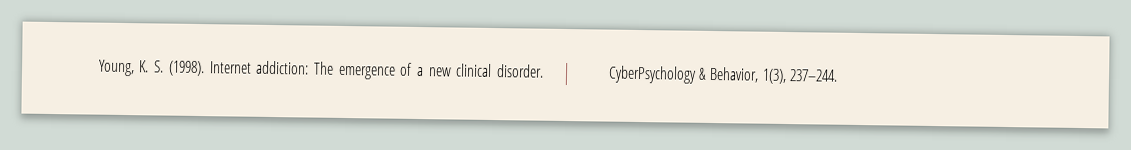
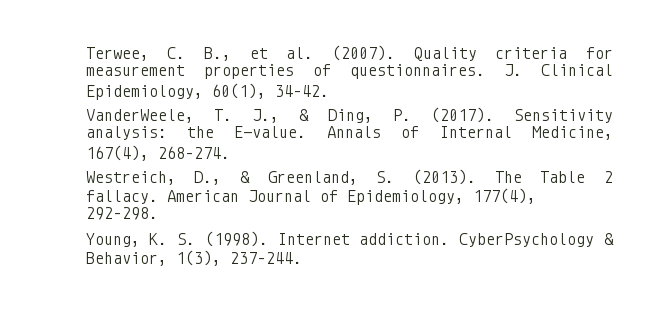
+ Terwee, C. B., et al. (2007). Quality criteria for measurement properties of questionnaires. J. Clinical Epidemiology, 60(1), 34–42.
+ VanderWeele, T. J., & Ding, P. (2017). Sensitivity analysis: the E-value. Annals of Internal Medicine, 167(4), 268–274.
+ Westreich, D., & Greenland, S. (2013). The Table 2 fallacy. American Journal of Epidemiology, 177(4), 292–298.
- Internet addiction: The emergence of a new clinical disorder.
+ Internet addiction.

